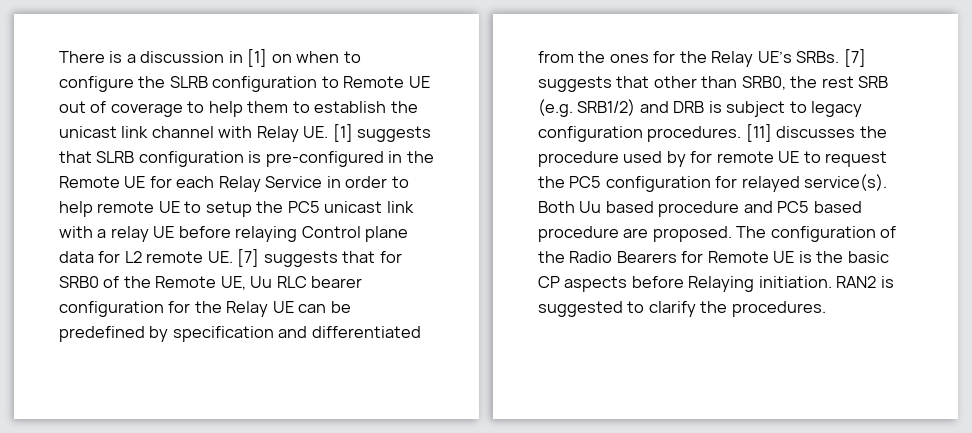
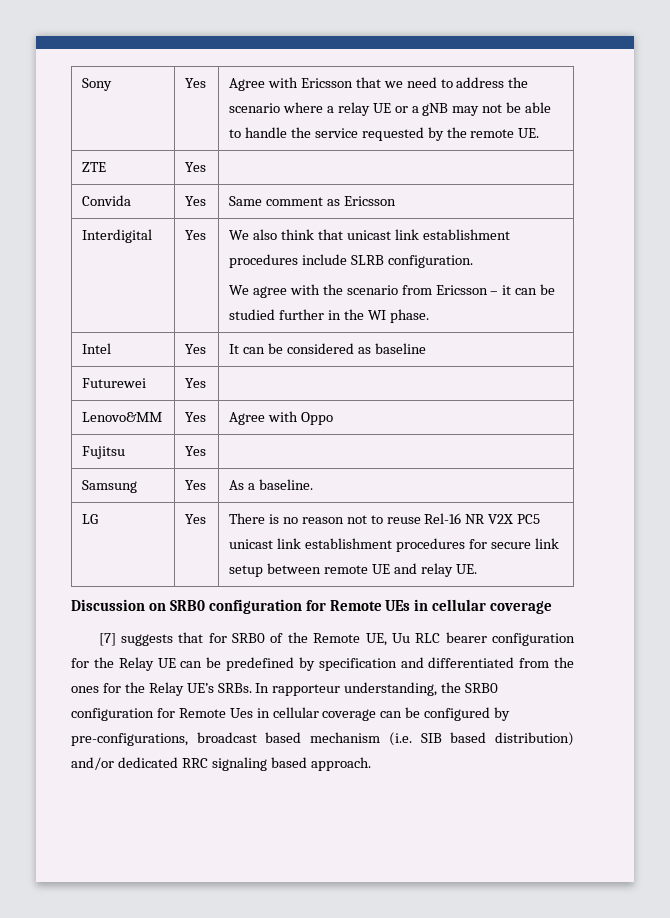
- There is a discussion in [1] on when to configure the SLRB configuration to Remote UE out of coverage to help them to establish the unicast link channel with Relay UE. [1] suggests that SLRB configuration is pre-configured in the Remote UE for each Relay Service in order to help remote UE to setup the PC5 unicast link with a relay UE before relaying Control plane data for L2 remote UE. [7] suggests that for SRB0 of the Remote UE, Uu RLC bearer configuration for the Relay UE can be predefined by specification and differentiated from the ones for the Relay UE’s SRBs.
+ Sony | Yes | Agree with Ericsson that we need to address the scenario where a relay UE or a gNB may not be able to handle the service requested by the remote UE.
+ ZTE | Yes |
+ Convida | Yes | Same comment as Ericsson
+ Interdigital | Yes | We also think that unicast link establishment procedures include SLRB configuration.
+ We agree with the scenario from Ericsson – it can be studied further in the WI phase.
+ Intel | Yes | It can be considered as baseline
+ Futurewei | Yes |
+ Lenovo&MM | Yes | Agree with Oppo
+ Fujitsu | Yes |
+ Samsung | Yes | As a baseline.
+ LG | Yes | There is no reason not to reuse Rel-16 NR V2X PC5 unicast link establishment procedures for secure link setup between remote UE and relay UE.
+ Discussion on SRB0 configuration for Remote UEs in cellular coverage
+ [7] suggests that for SRB0 of the Remote UE, Uu RLC bearer configuration for the Relay UE can be predefined by specification and differentiated from the ones for the Relay UE’s SRBs.
- [7] suggests that other than SRB0, the rest SRB (e.g. SRB1/2) and DRB is subject to legacy configuration procedures. [11] discusses the procedure used by for remote UE to request the PC5 configuration for relayed service(s). Both Uu based procedure and PC5 based procedure are proposed. The configuration of the Radio Bearers for Remote UE is the basic CP aspects before Relaying initiation. RAN2 is suggested to clarify the procedures.
+ In rapporteur understanding, the SRB0 configuration for Remote Ues in cellular coverage can be configured by pre-configurations, broadcast based mechanism (i.e. SIB based distribution) and/or dedicated RRC signaling based approach.

